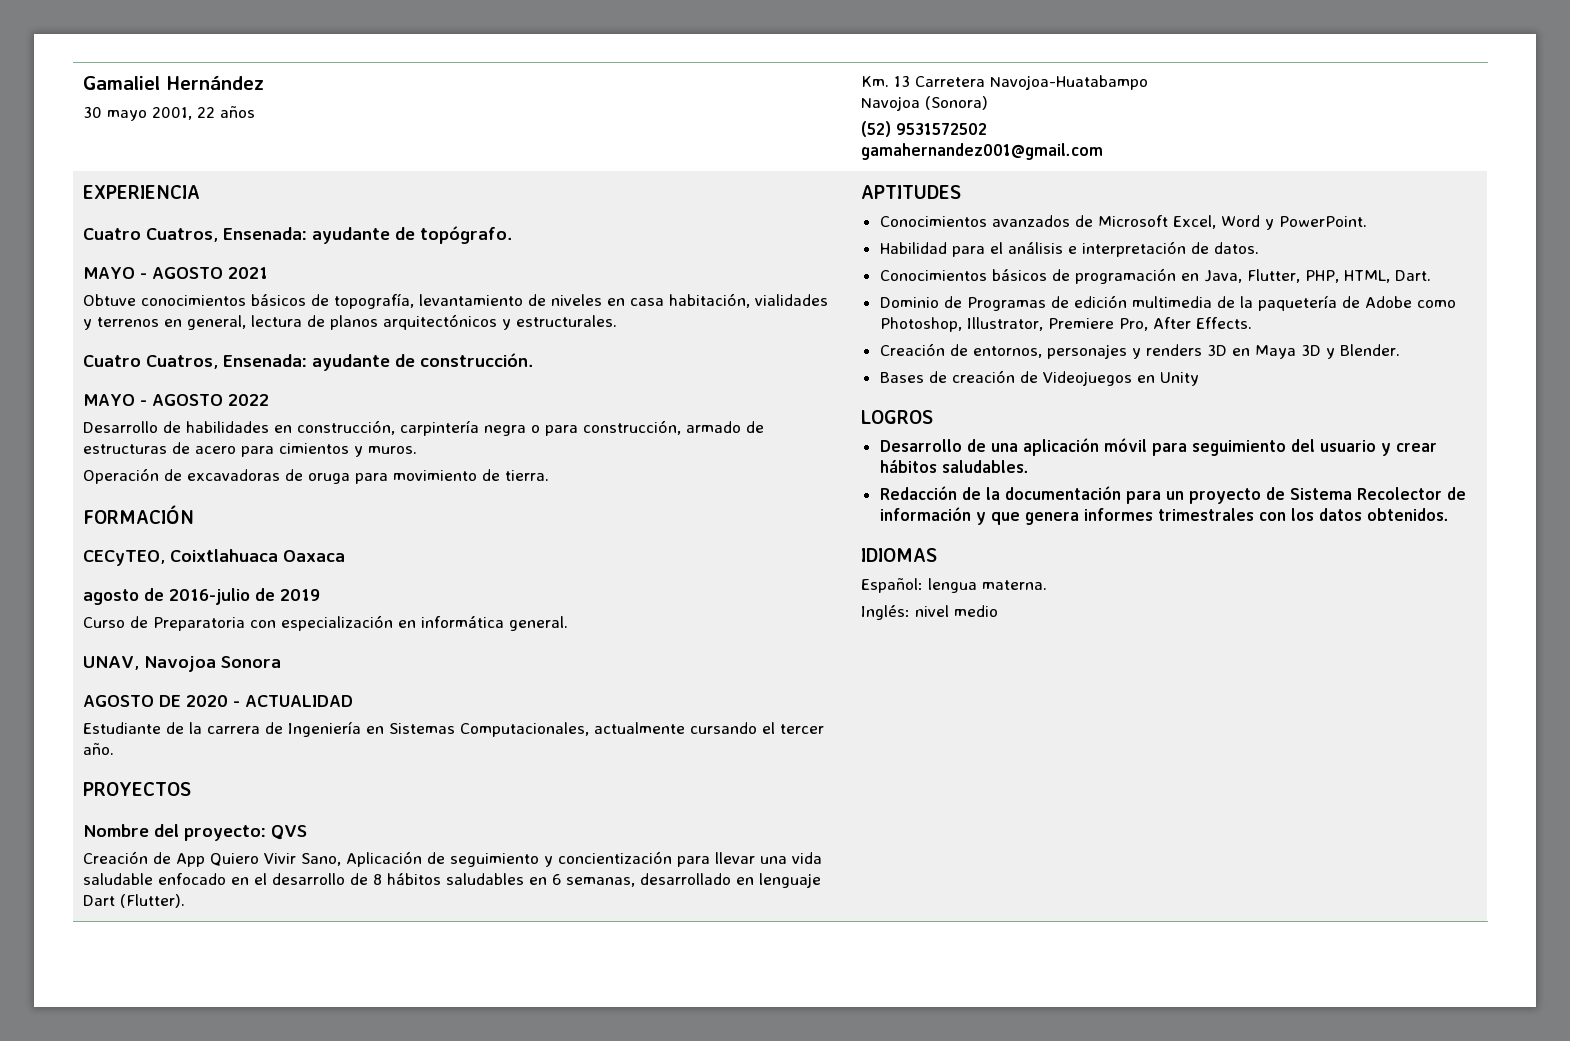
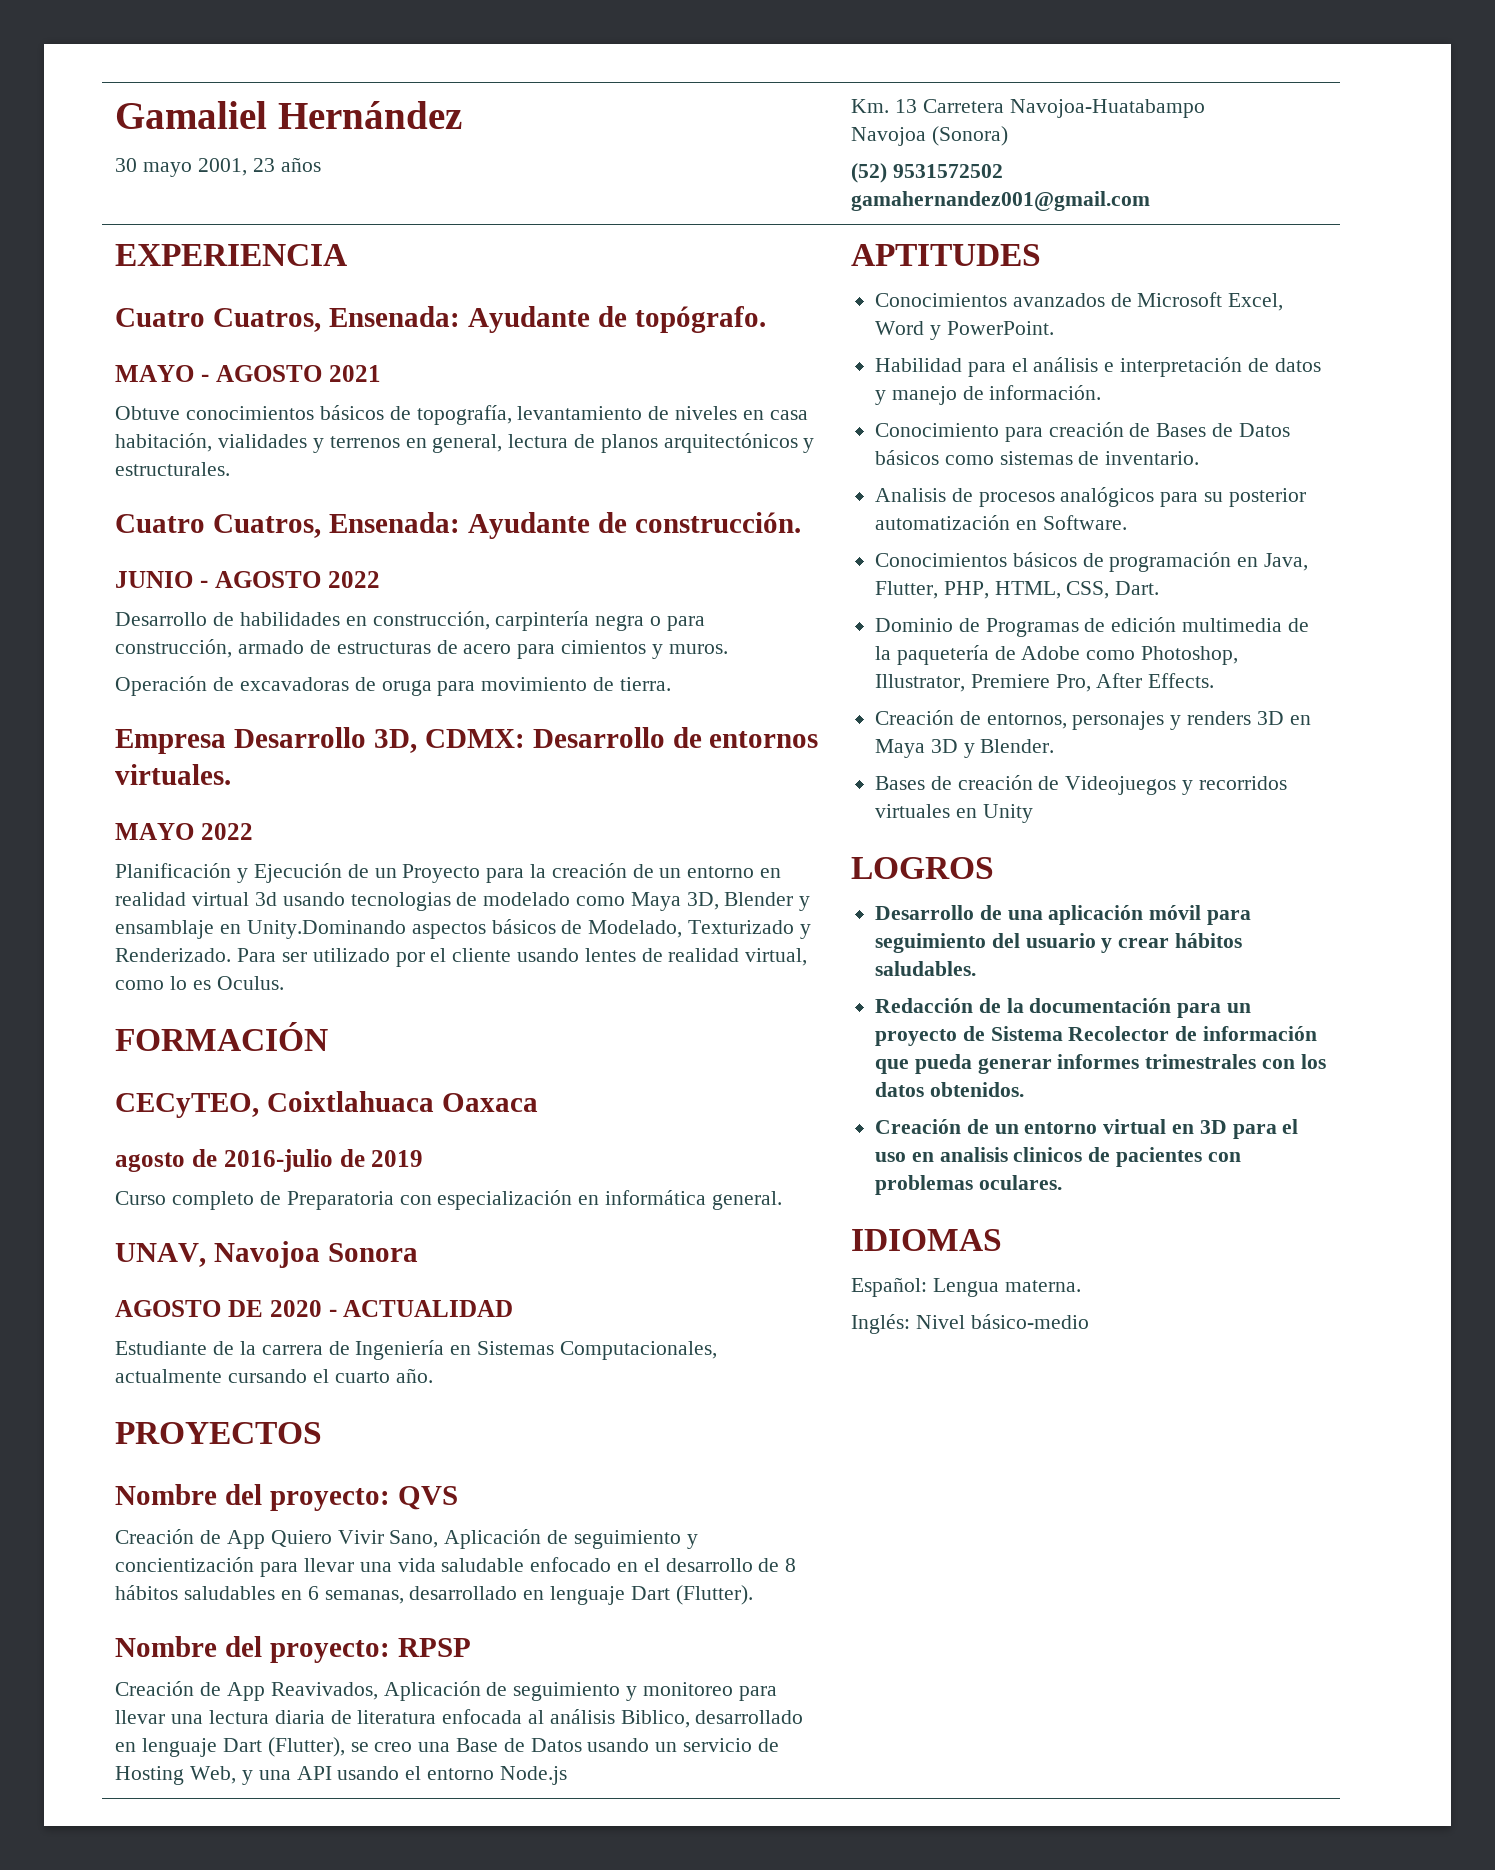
  Gamaliel Hernández
- 30 mayo 2001, 22 años | Km. 13 Carretera Navojoa-Huatabampo
+ 30 mayo 2001, 23 años | Km. 13 Carretera Navojoa-Huatabampo
- Cuatro Cuatros, Ensenada: ayudante de topógrafo.
+ Cuatro Cuatros, Ensenada: Ayudante de topógrafo.
- Cuatro Cuatros, Ensenada: ayudante de construcción.
+ Cuatro Cuatros, Ensenada: Ayudante de construcción.
- MAYO - AGOSTO 2022
+ JUNIO - AGOSTO 2022
+ Empresa Desarrollo 3D, CDMX: Desarrollo de entornos virtuales.
+ MAYO 2022
+ Planificación y Ejecución de un Proyecto para la creación de un entorno en realidad virtual 3d usando tecnologias de modelado como Maya 3D, Blender y ensamblaje en Unity.Dominando aspectos básicos de Modelado, Texturizado y Renderizado. Para ser utilizado por el cliente usando lentes de realidad virtual, como lo es Oculus.
- Curso de Preparatoria con especialización en informática general.
+ Curso completo de Preparatoria con especialización en informática general.
- Estudiante de la carrera de Ingeniería en Sistemas Computacionales, actualmente cursando el tercer año.
+ Estudiante de la carrera de Ingeniería en Sistemas Computacionales, actualmente cursando el cuarto año.
+ Nombre del proyecto: RPSP
+ Creación de App Reavivados, Aplicación de seguimiento y monitoreo para llevar una lectura diaria de literatura enfocada al análisis Biblico, desarrollado en lenguaje Dart (Flutter), se creo una Base de Datos usando un servicio de Hosting Web, y una API usando el entorno Node.js
- Habilidad para el análisis e interpretación de datos.
+ Habilidad para el análisis e interpretación de datos y manejo de información.
+ Conocimiento para creación de Bases de Datos básicos como sistemas de inventario.
+ Analisis de procesos analógicos para su posterior automatización en Software.
- Conocimientos básicos de programación en Java, Flutter, PHP, HTML, Dart.
+ Conocimientos básicos de programación en Java, Flutter, PHP, HTML, CSS, Dart.
- Bases de creación de Videojuegos en Unity
+ Bases de creación de Videojuegos y recorridos virtuales en Unity
- Redacción de la documentación para un proyecto de Sistema Recolector de información y que genera informes trimestrales con los datos obtenidos.
+ Redacción de la documentación para un proyecto de Sistema Recolector de información que pueda generar informes trimestrales con los datos obtenidos.
+ Creación de un entorno virtual en 3D para el uso en analisis clinicos de pacientes con problemas oculares.
- Español: lengua materna.
+ Español: Lengua materna.
- Inglés: nivel medio
+ Inglés: Nivel básico-medio

